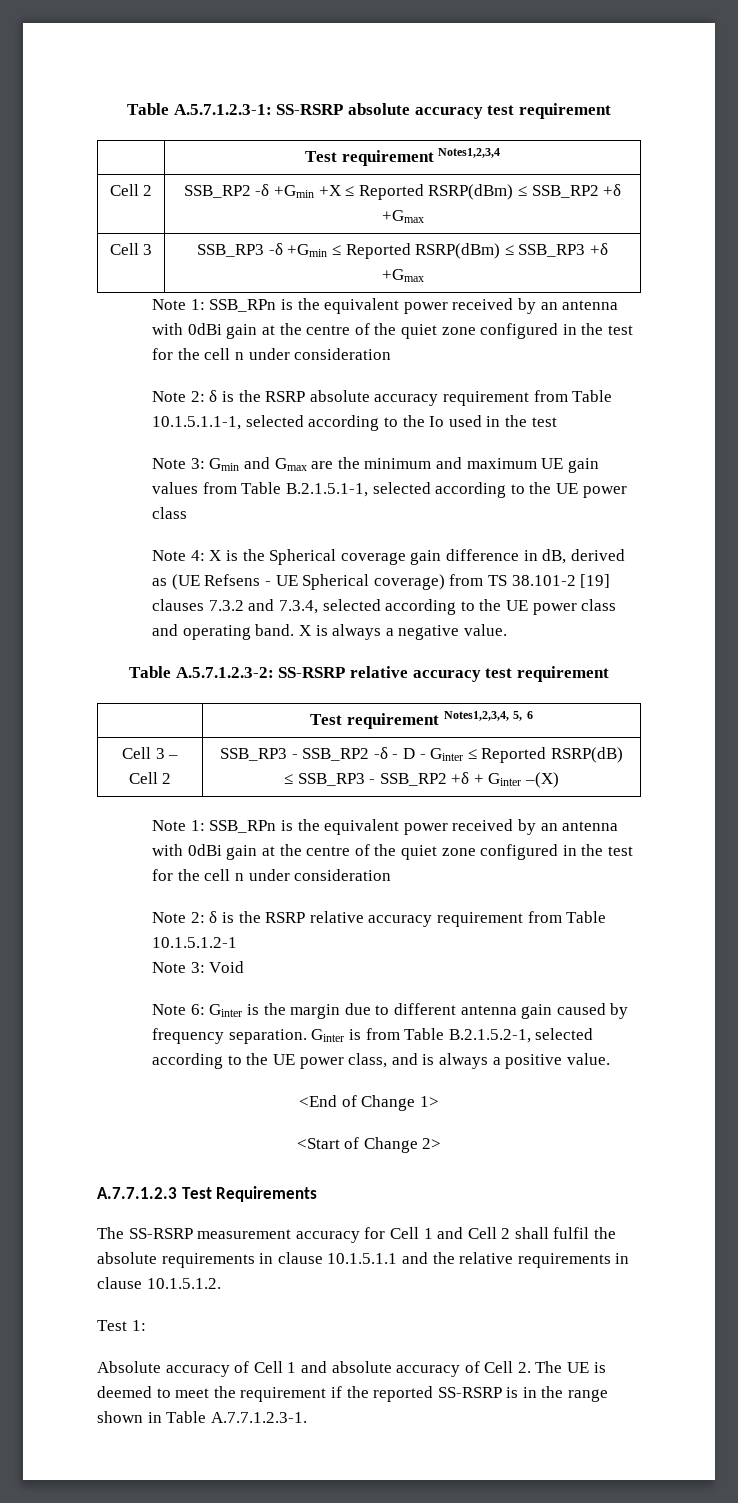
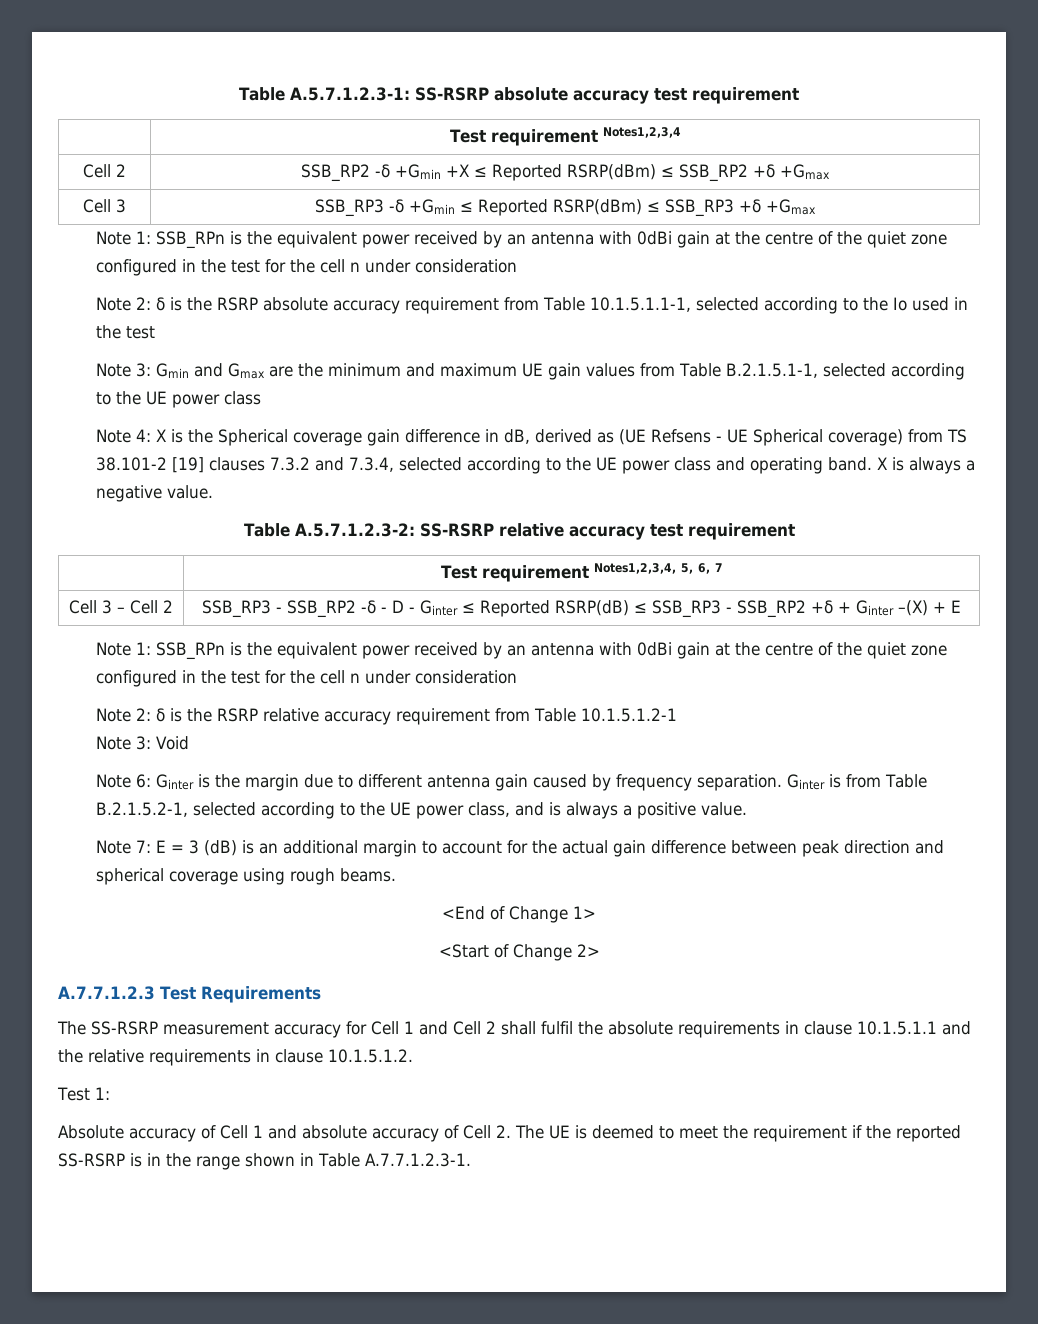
- | Test requirement Notes1,2,3,4, 5, 6
+ | Test requirement Notes1,2,3,4, 5, 6, 7
- Cell 3 – Cell 2 | SSB_RP3 - SSB_RP2 -δ - D - Ginter ≤ Reported RSRP(dB) ≤ SSB_RP3 - SSB_RP2 +δ + Ginter –(X)
+ Cell 3 – Cell 2 | SSB_RP3 - SSB_RP2 -δ - D - Ginter ≤ Reported RSRP(dB) ≤ SSB_RP3 - SSB_RP2 +δ + Ginter –(X) + E
+ Note 7: E = 3 (dB) is an additional margin to account for the actual gain difference between peak direction and spherical coverage using rough beams.

